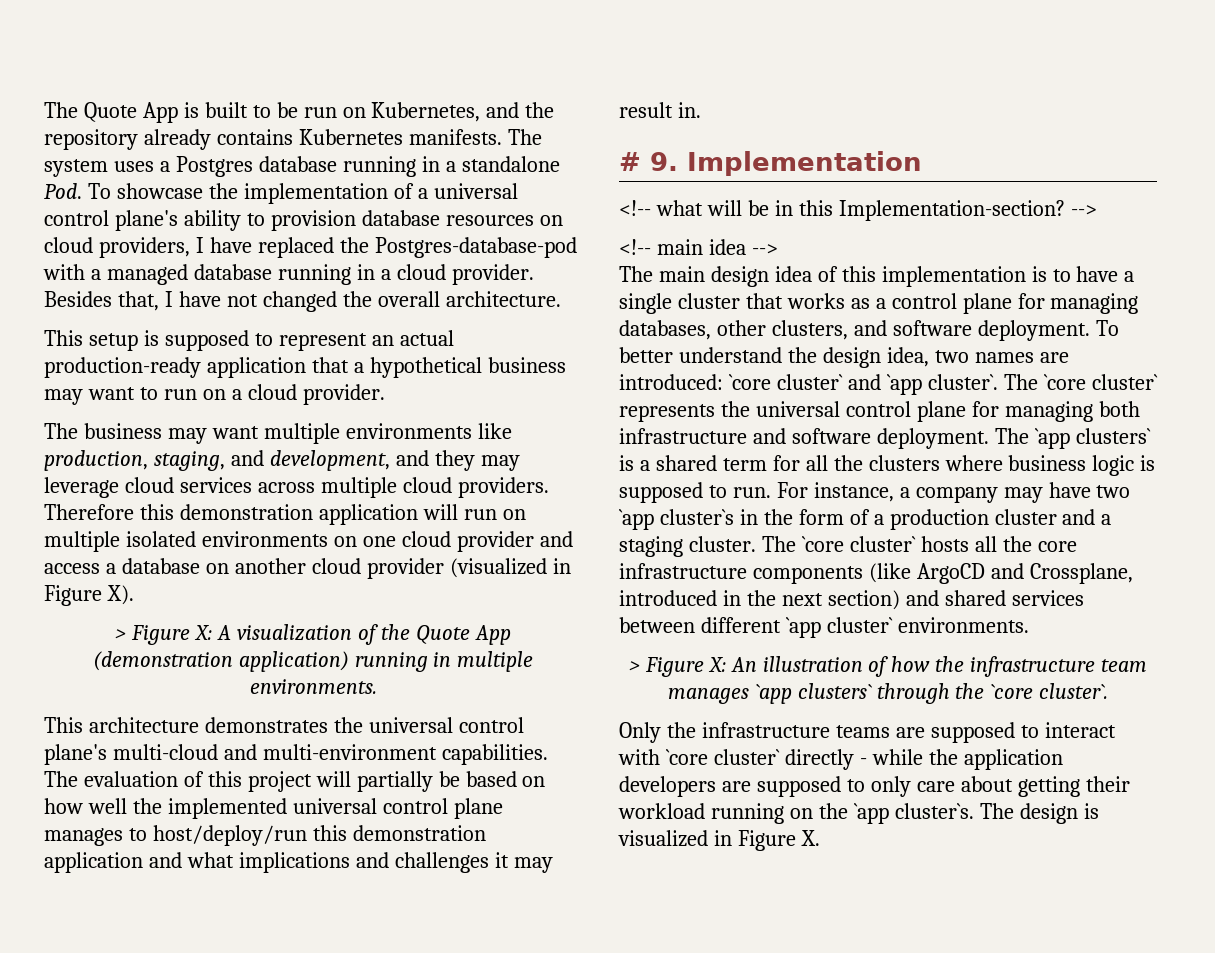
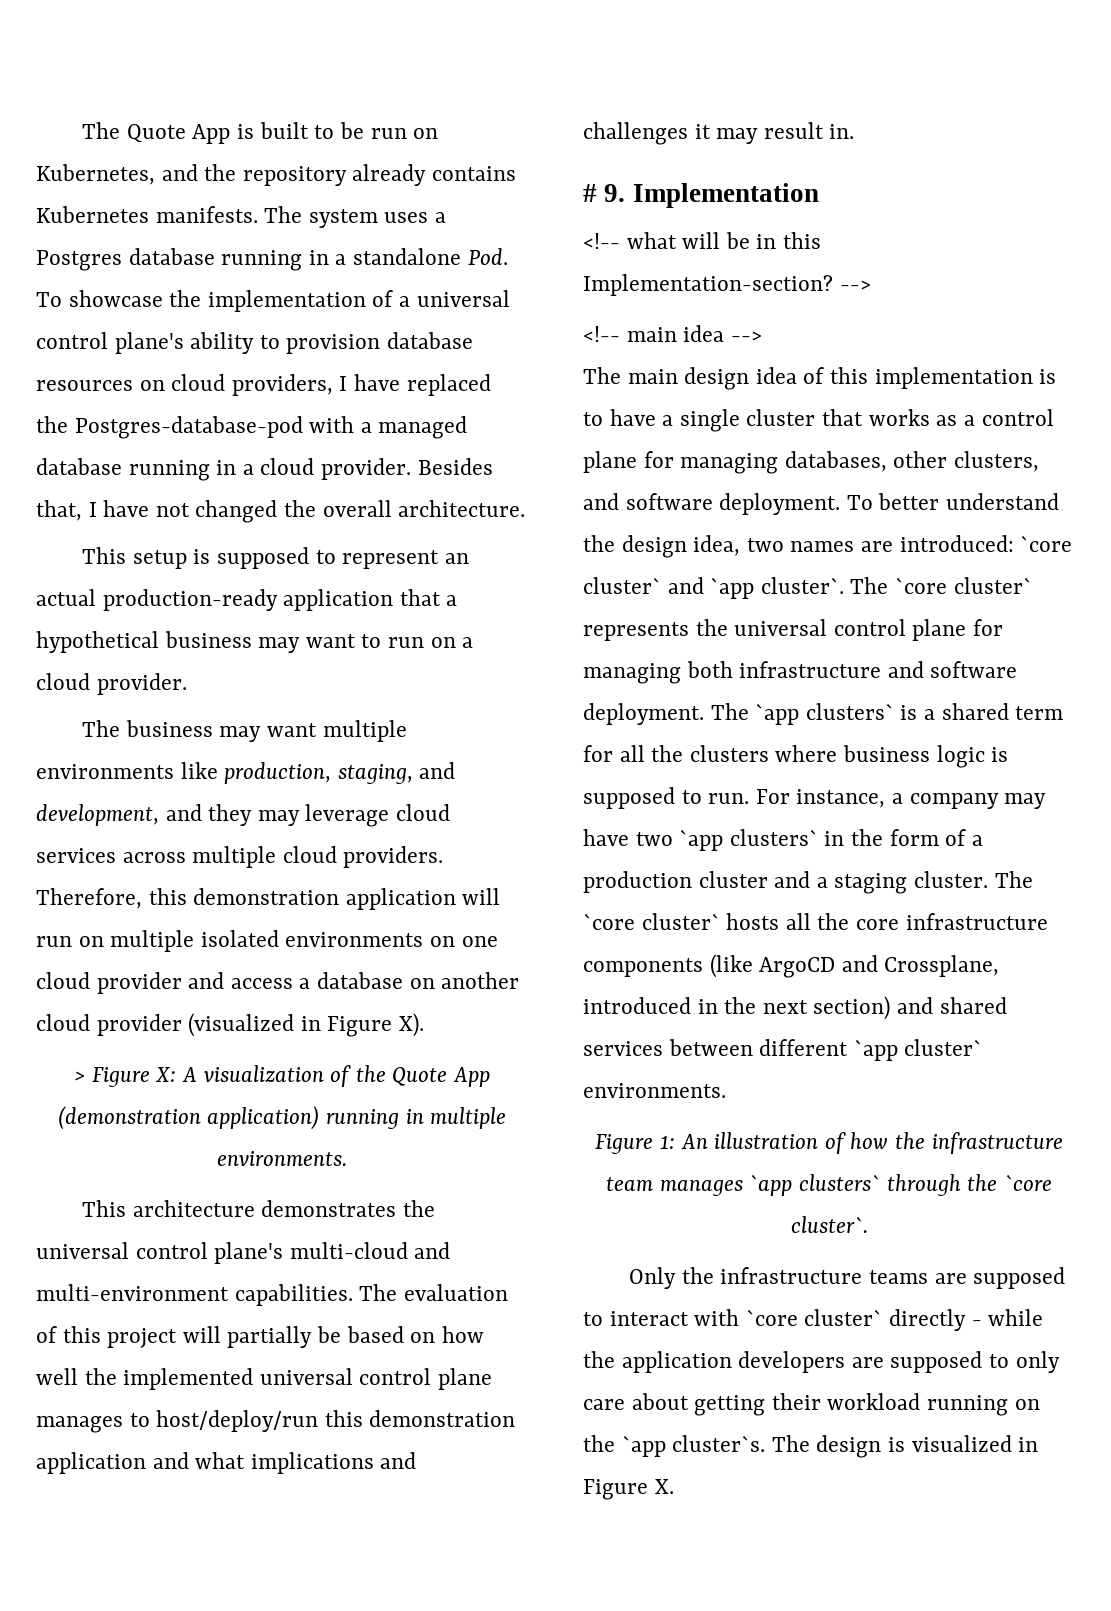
- Therefore this demonstration application will run on multiple isolated environments on one cloud provider and access a database on another cloud provider (visualized in Figure X).
+ Therefore, this demonstration application will run on multiple isolated environments on one cloud provider and access a database on another cloud provider (visualized in Figure X).
- For instance, a company may have two `app cluster`s in the form of a production cluster and a staging cluster.
+ For instance, a company may have two `app clusters` in the form of a production cluster and a staging cluster.
- > Figure X: An illustration of how the infrastructure team manages `app clusters` through the `core cluster`.
+ Figure 1: An illustration of how the infrastructure team manages `app clusters` through the `core cluster`.

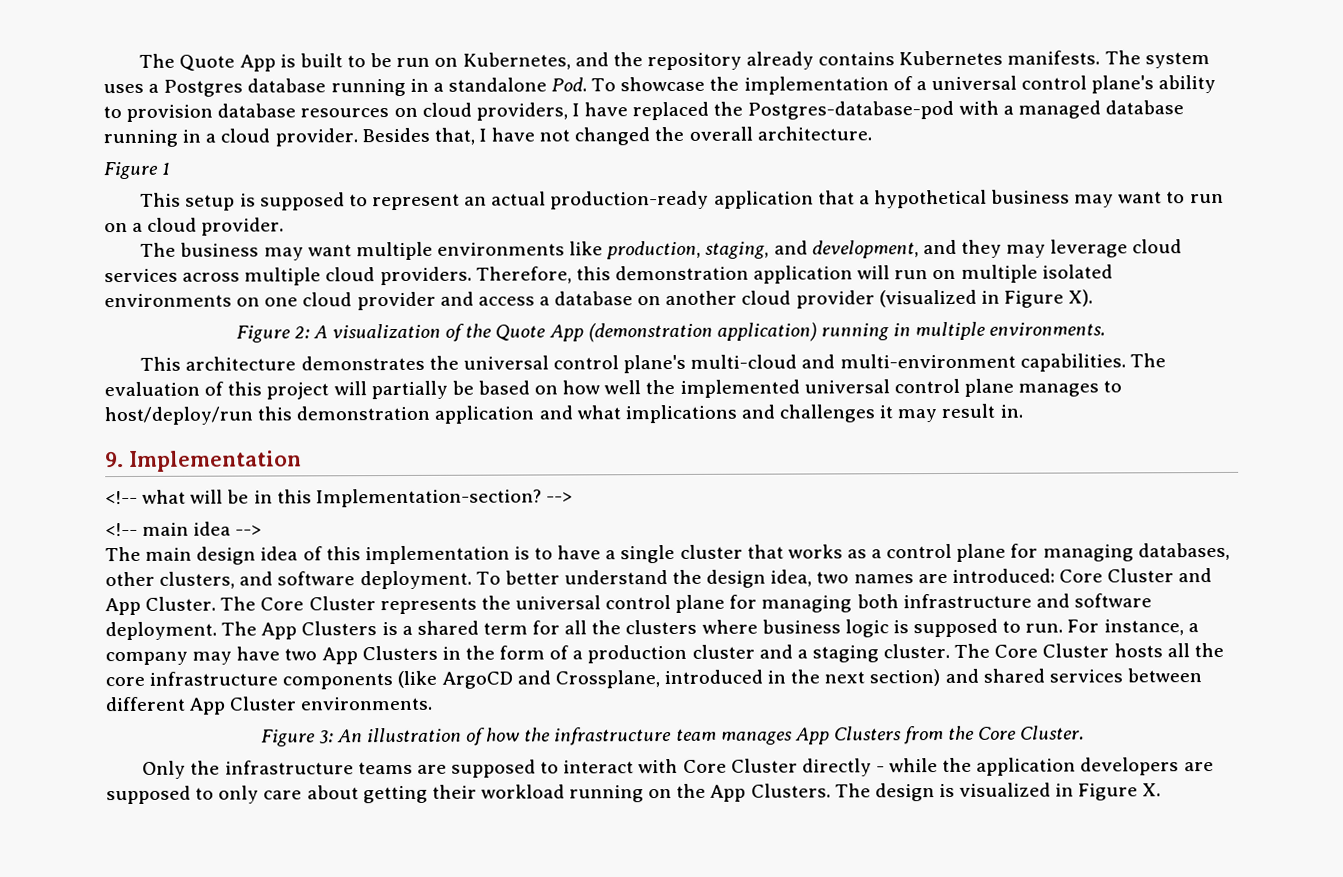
+ Figure 1
- > Figure X: A visualization of the Quote App (demonstration application) running in multiple environments.
+ Figure 2: A visualization of the Quote App (demonstration application) running in multiple environments.
- # 9. Implementation
+ 9. Implementation
- To better understand the design idea, two names are introduced: `core cluster` and `app cluster`. The `core cluster` represents the universal control plane for managing both infrastructure and software deployment.
+ To better understand the design idea, two names are introduced: Core Cluster and App Cluster. The Core Cluster represents the universal control plane for managing both infrastructure and software deployment.
- The `app clusters` is a shared term for all the clusters where business logic is supposed to run.
+ The App Clusters is a shared term for all the clusters where business logic is supposed to run.
- For instance, a company may have two `app clusters` in the form of a production cluster and a staging cluster.
+ For instance, a company may have two App Clusters in the form of a production cluster and a staging cluster.
- The `core cluster` hosts all the core infrastructure components (like ArgoCD and Crossplane, introduced in the next section) and shared services between different `app cluster` environments.
+ The Core Cluster hosts all the core infrastructure components (like ArgoCD and Crossplane, introduced in the next section) and shared services between different App Cluster environments.
- Figure 1: An illustration of how the infrastructure team manages `app clusters` through the `core cluster`.
+ Figure 3: An illustration of how the infrastructure team manages App Clusters from the Core Cluster.
- Only the infrastructure teams are supposed to interact with `core cluster` directly - while the application developers are supposed to only care about getting their workload running on the `app cluster`s.
+ Only the infrastructure teams are supposed to interact with Core Cluster directly - while the application developers are supposed to only care about getting their workload running on the App Clusters.

